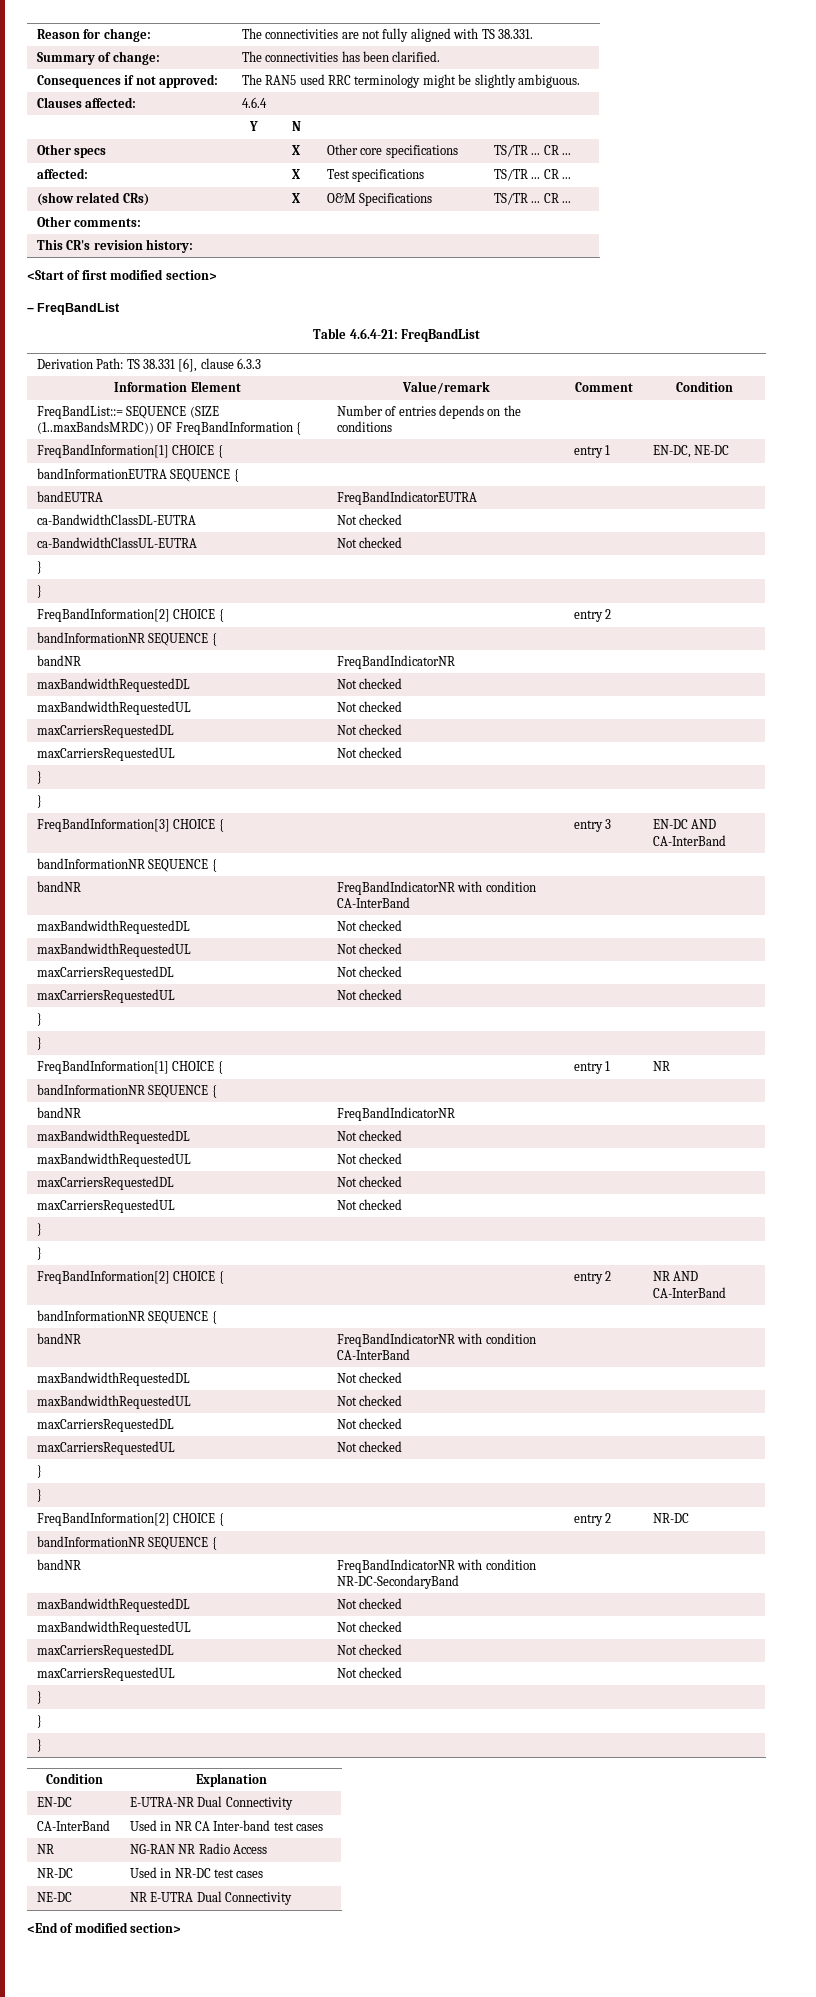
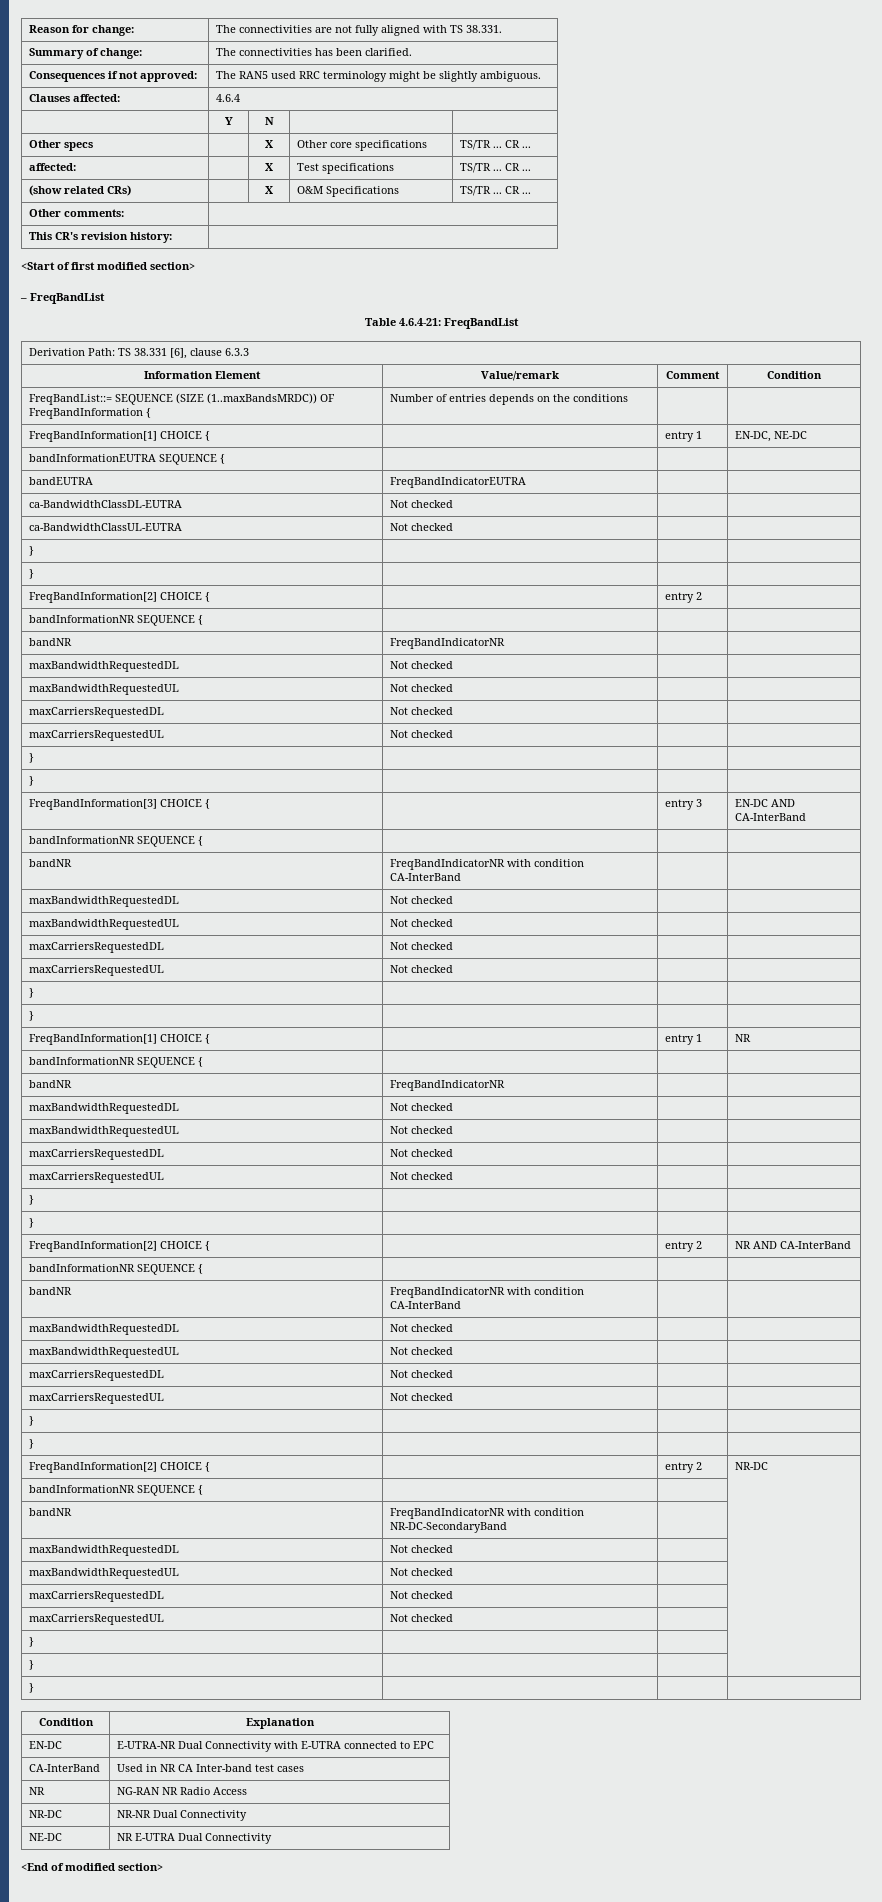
- EN-DC | E-UTRA-NR Dual Connectivity
+ EN-DC | E-UTRA-NR Dual Connectivity with E-UTRA connected to EPC
- NR-DC | Used in NR-DC test cases
+ NR-DC | NR-NR Dual Connectivity

